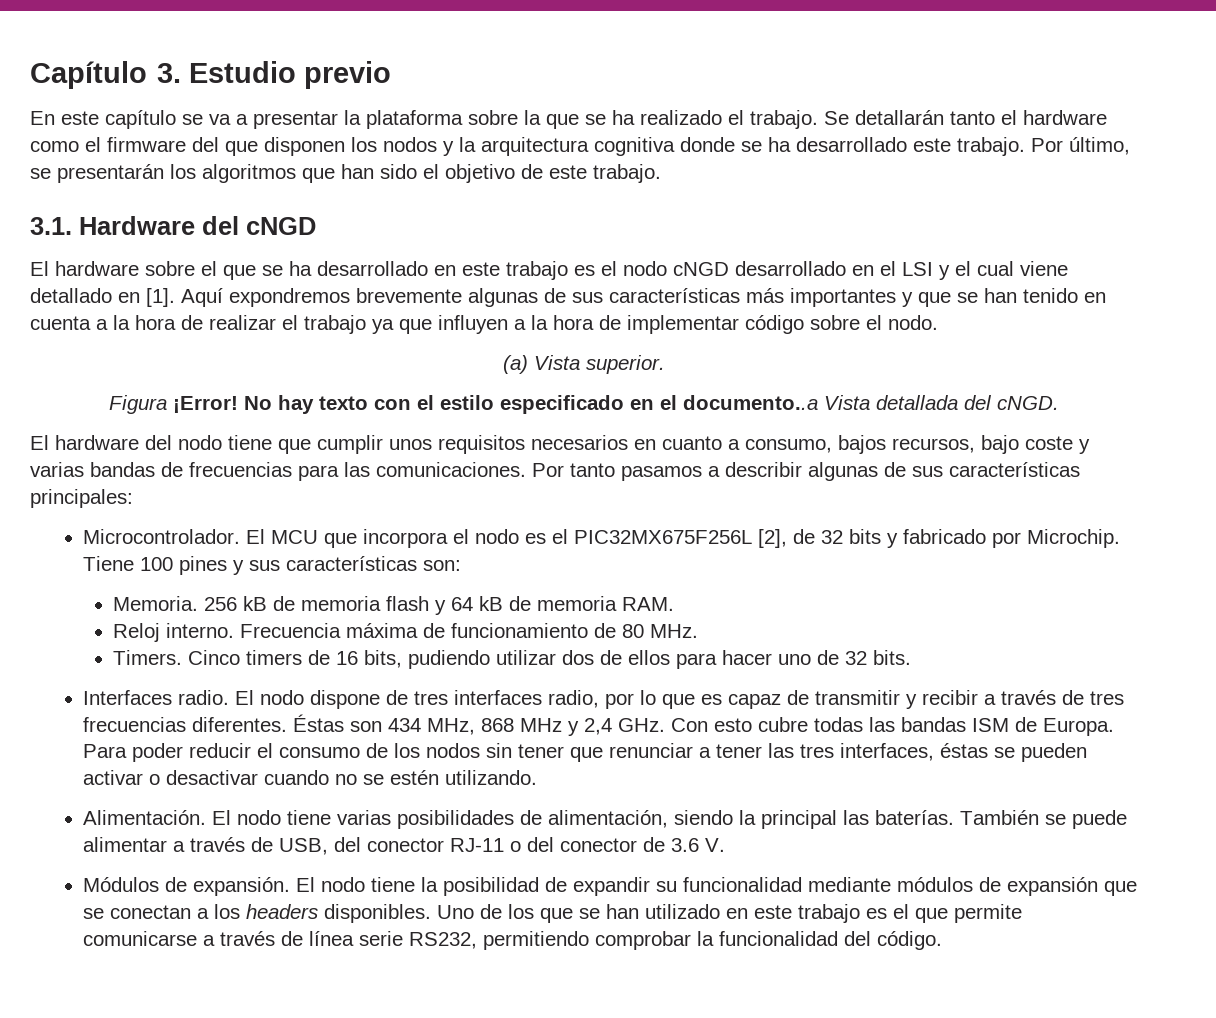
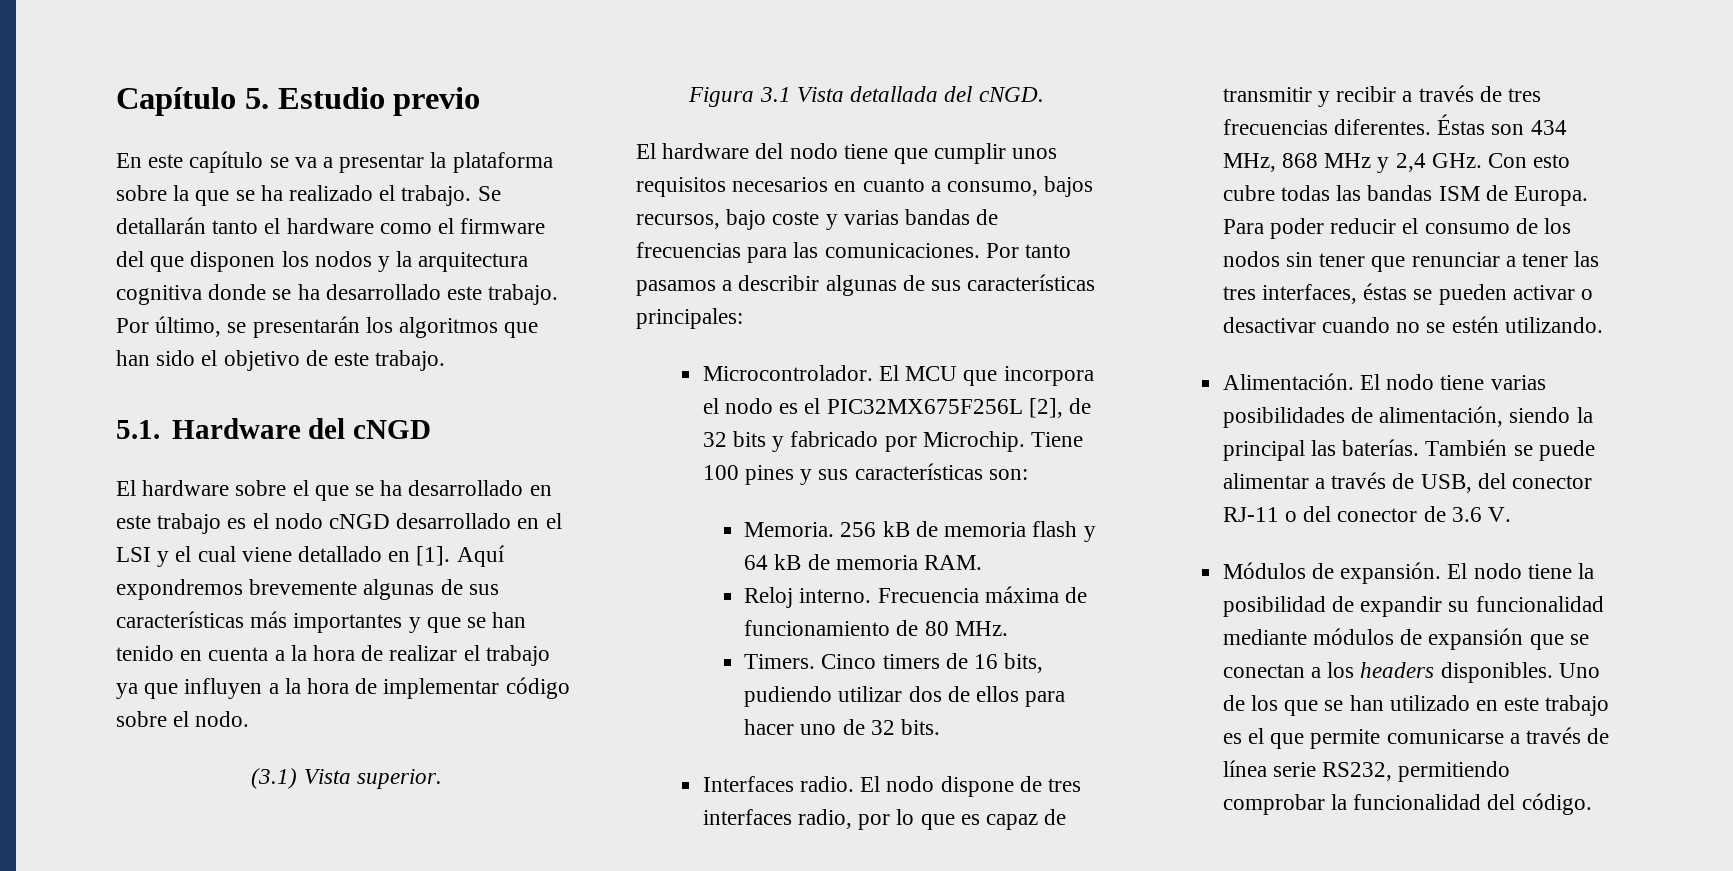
- Capítulo 3. Estudio previo
+ Capítulo 5. Estudio previo
- 3.1. Hardware del cNGD
+ 5.1. Hardware del cNGD
- (a) Vista superior.
+ (3.1) Vista superior.
- Figura ¡Error! No hay texto con el estilo especificado en el documento..a Vista detallada del cNGD.
+ Figura 3.1 Vista detallada del cNGD.

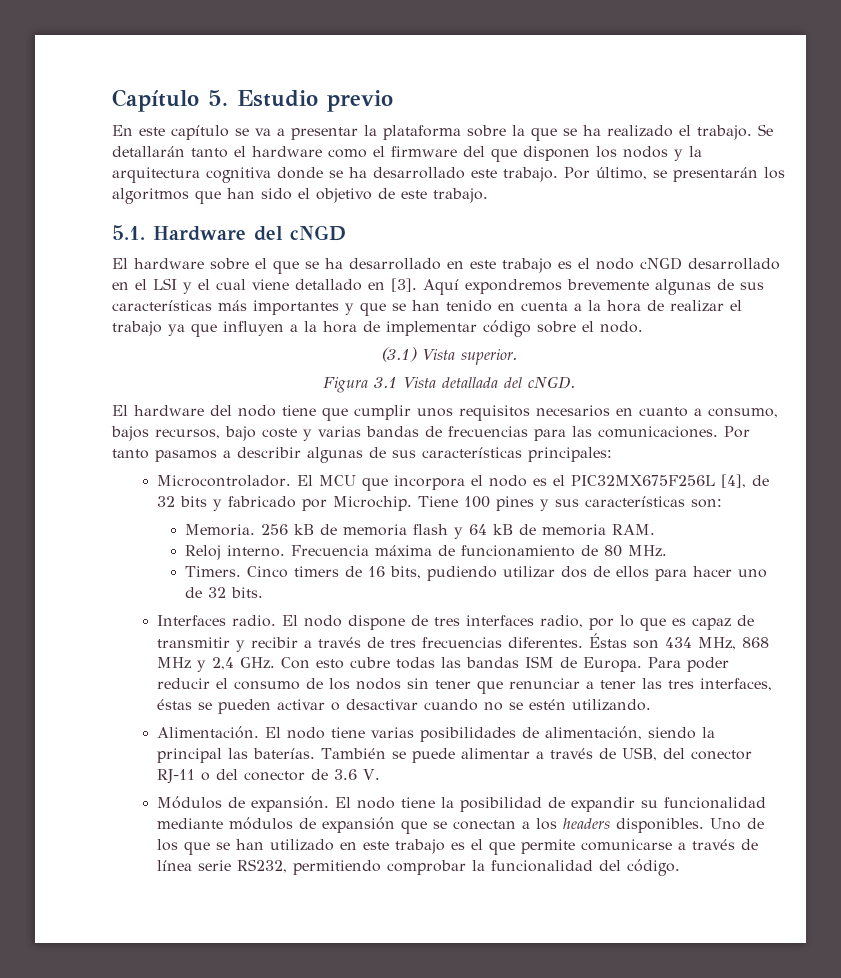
- El hardware sobre el que se ha desarrollado en este trabajo es el nodo cNGD desarrollado en el LSI y el cual viene detallado en [1].
+ El hardware sobre el que se ha desarrollado en este trabajo es el nodo cNGD desarrollado en el LSI y el cual viene detallado en [3].
- El MCU que incorpora el nodo es el PIC32MX675F256L [2], de 32 bits y fabricado por Microchip.
+ El MCU que incorpora el nodo es el PIC32MX675F256L [4], de 32 bits y fabricado por Microchip.

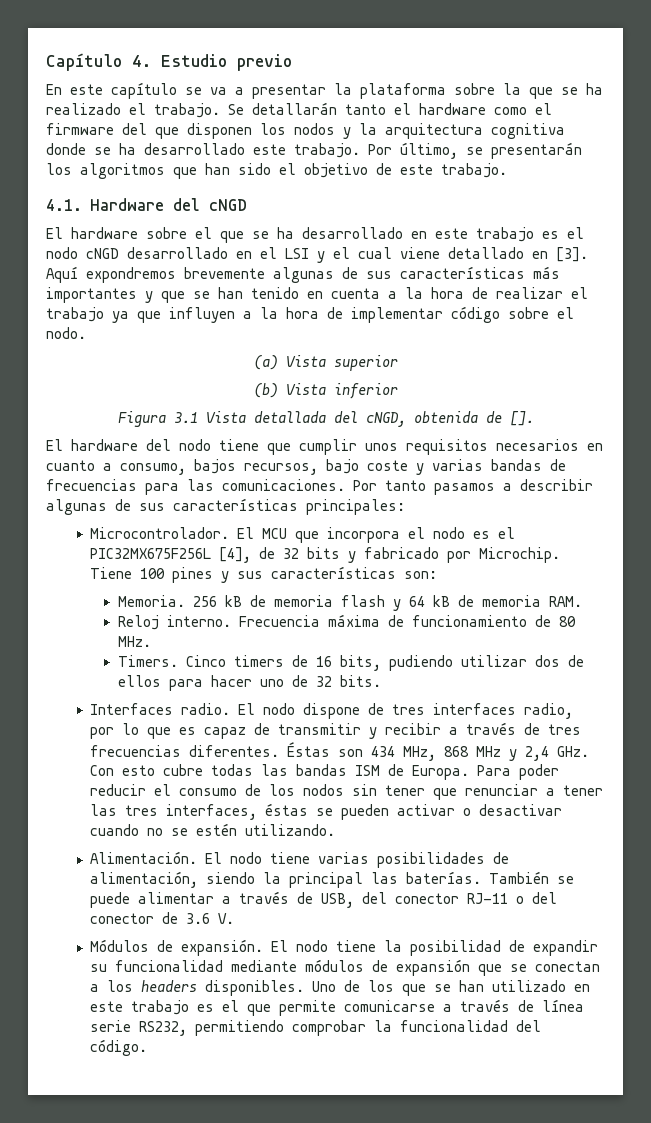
- Capítulo 5. Estudio previo
+ Capítulo 4. Estudio previo
- 5.1. Hardware del cNGD
+ 4.1. Hardware del cNGD
- (3.1) Vista superior.
+ (a) Vista superior
+ (b) Vista inferior
- Figura 3.1 Vista detallada del cNGD.
+ Figura 3.1 Vista detallada del cNGD, obtenida de [].

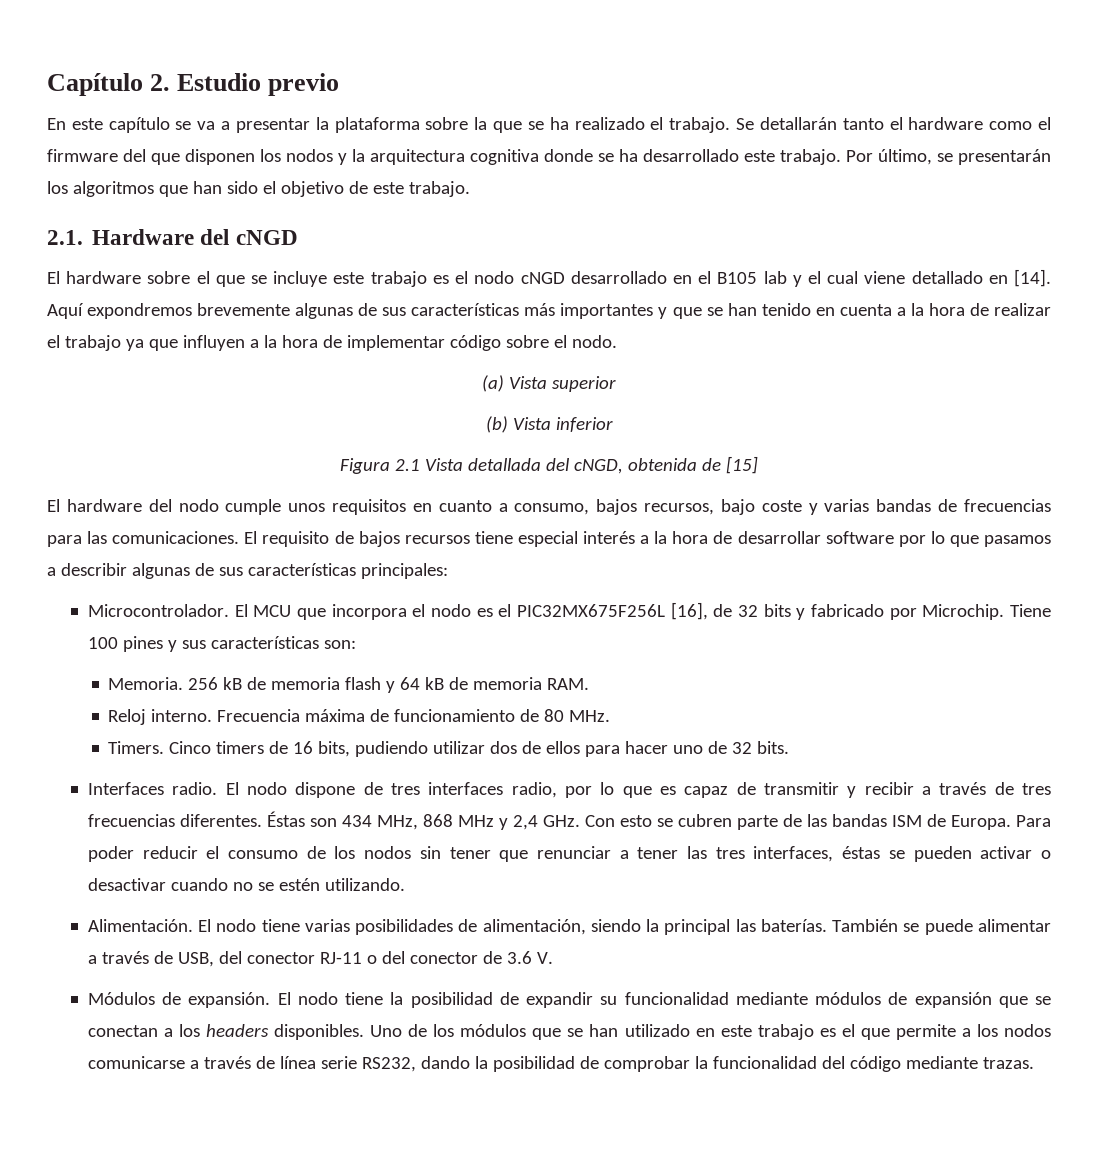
- Capítulo 4. Estudio previo
+ Capítulo 2. Estudio previo
- 4.1. Hardware del cNGD
+ 2.1. Hardware del cNGD
- El hardware sobre el que se ha desarrollado en este trabajo es el nodo cNGD desarrollado en el LSI y el cual viene detallado en [3].
+ El hardware sobre el que se incluye este trabajo es el nodo cNGD desarrollado en el B105 lab y el cual viene detallado en [14].
- Figura 3.1 Vista detallada del cNGD, obtenida de [].
+ Figura 2.1 Vista detallada del cNGD, obtenida de [15]
- El hardware del nodo tiene que cumplir unos requisitos necesarios en cuanto a consumo, bajos recursos, bajo coste y varias bandas de frecuencias para las comunicaciones.
+ El hardware del nodo cumple unos requisitos en cuanto a consumo, bajos recursos, bajo coste y varias bandas de frecuencias para las comunicaciones.
- Por tanto pasamos a describir algunas de sus características principales:
+ El requisito de bajos recursos tiene especial interés a la hora de desarrollar software por lo que pasamos a describir algunas de sus características principales:
- El MCU que incorpora el nodo es el PIC32MX675F256L [4], de 32 bits y fabricado por Microchip.
+ El MCU que incorpora el nodo es el PIC32MX675F256L [16], de 32 bits y fabricado por Microchip.
- Éstas son 434 MHz, 868 MHz y 2,4 GHz. Con esto cubre todas las bandas ISM de Europa.
+ Éstas son 434 MHz, 868 MHz y 2,4 GHz. Con esto se cubren parte de las bandas ISM de Europa.
- Uno de los que se han utilizado en este trabajo es el que permite comunicarse a través de línea serie RS232, permitiendo comprobar la funcionalidad del código.
+ Uno de los módulos que se han utilizado en este trabajo es el que permite a los nodos comunicarse a través de línea serie RS232, dando la posibilidad de comprobar la funcionalidad del código mediante trazas.

